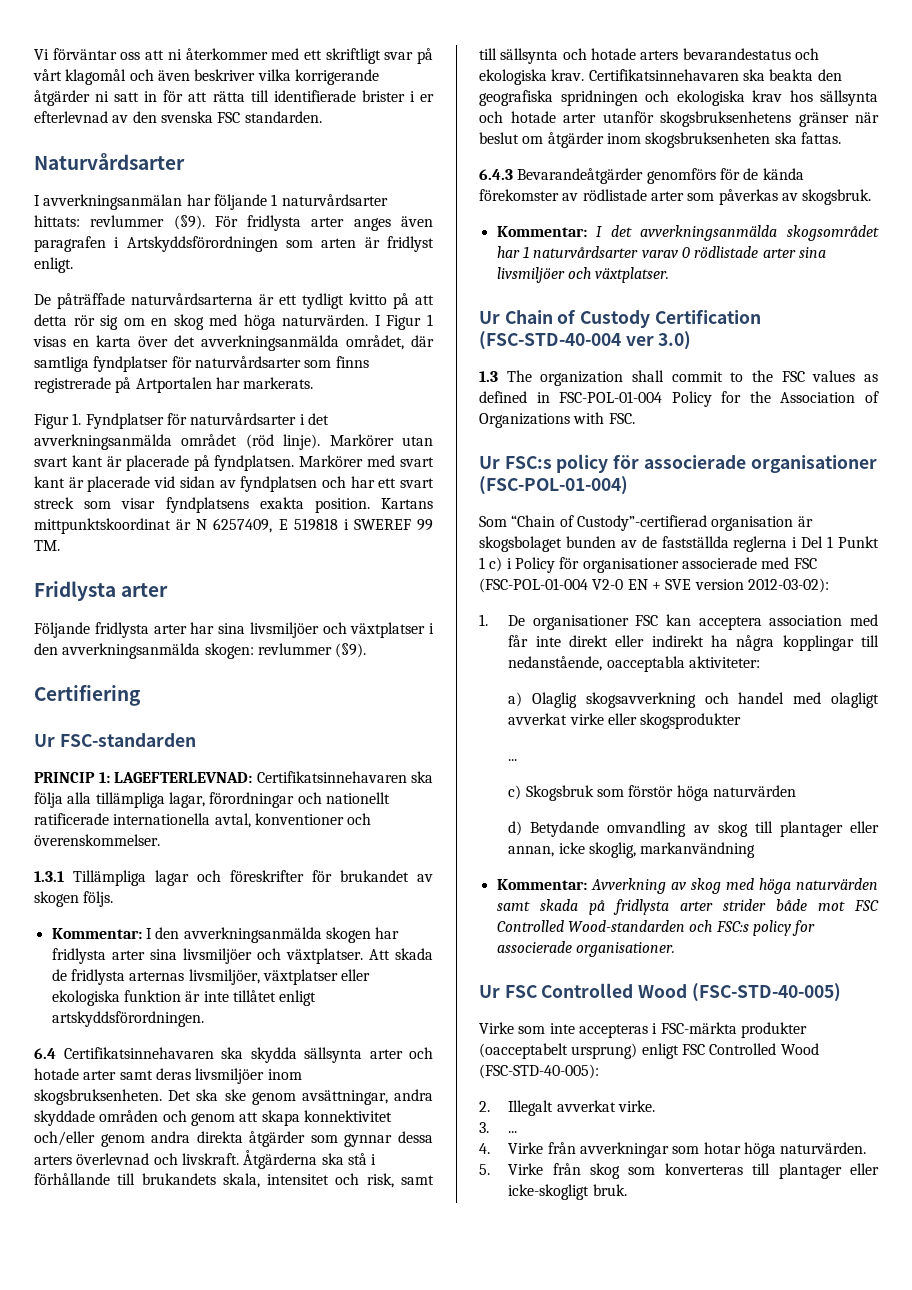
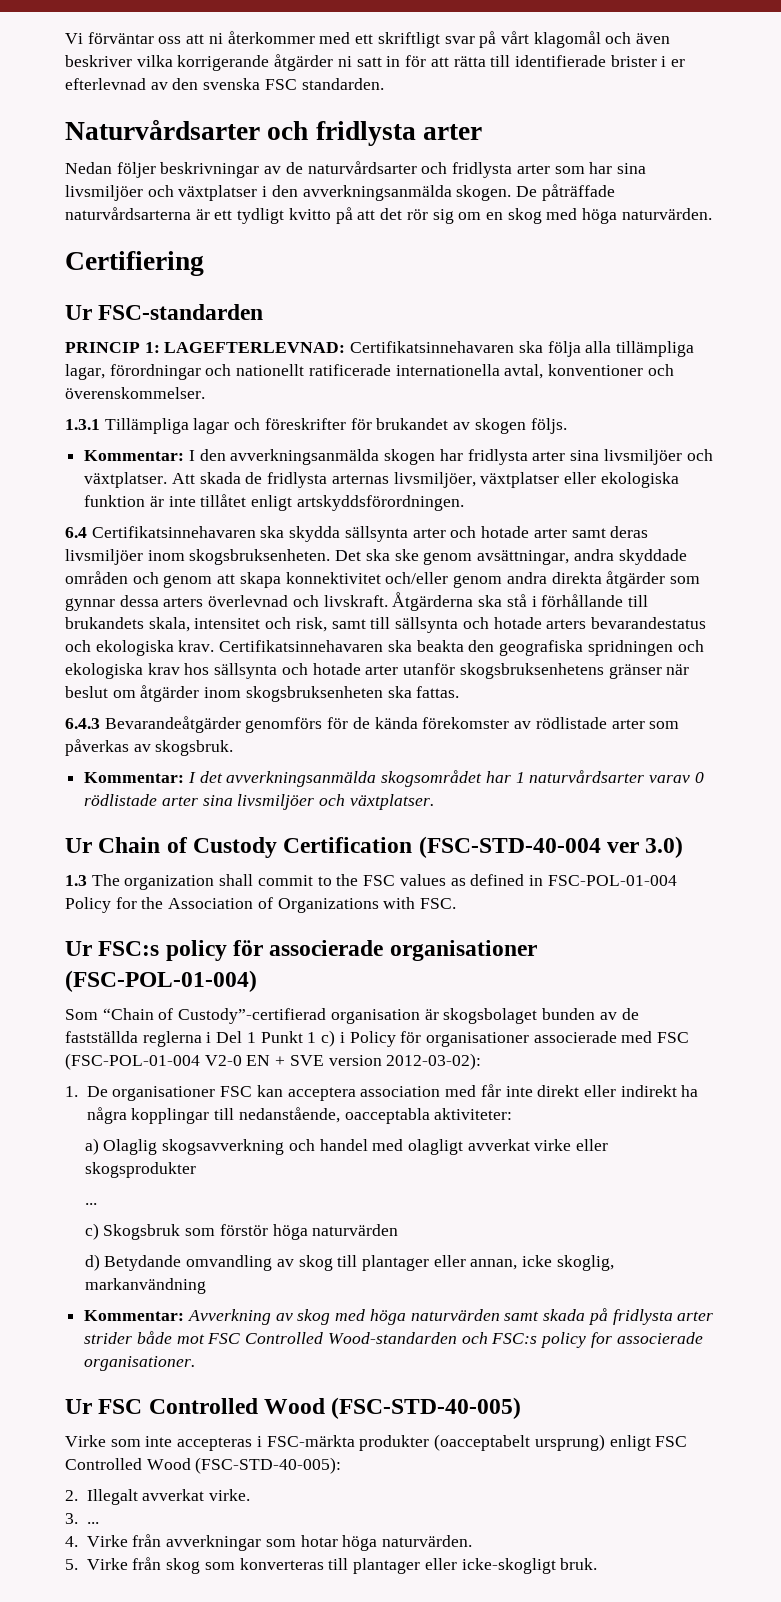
- Naturvårdsarter
- I avverkningsanmälan har följande 1 naturvårdsarter hittats: revlummer (§9). För fridlysta arter anges även paragrafen i Artskyddsförordningen som arten är fridlyst enligt.
- De påträffade naturvårdsarterna är ett tydligt kvitto på att detta rör sig om en skog med höga naturvärden. I Figur 1 visas en karta över det avverkningsanmälda området, där samtliga fyndplatser för naturvårdsarter som finns registrerade på Artportalen har markerats.
- Figur 1. Fyndplatser för naturvårdsarter i det avverkningsanmälda området (röd linje). Markörer utan svart kant är placerade på fyndplatsen. Markörer med svart kant är placerade vid sidan av fyndplatsen och har ett svart streck som visar fyndplatsens exakta position. Kartans mittpunktskoordinat är N 6257409, E 519818 i SWEREF 99 TM.
- Fridlysta arter
- Följande fridlysta arter har sina livsmiljöer och växtplatser i den avverkningsanmälda skogen: revlummer (§9).
+ Naturvårdsarter och fridlysta arter
+ Nedan följer beskrivningar av de naturvårdsarter och fridlysta arter som har sina livsmiljöer och växtplatser i den avverkningsanmälda skogen. De påträffade naturvårdsarterna är ett tydligt kvitto på att det rör sig om en skog med höga naturvärden.

